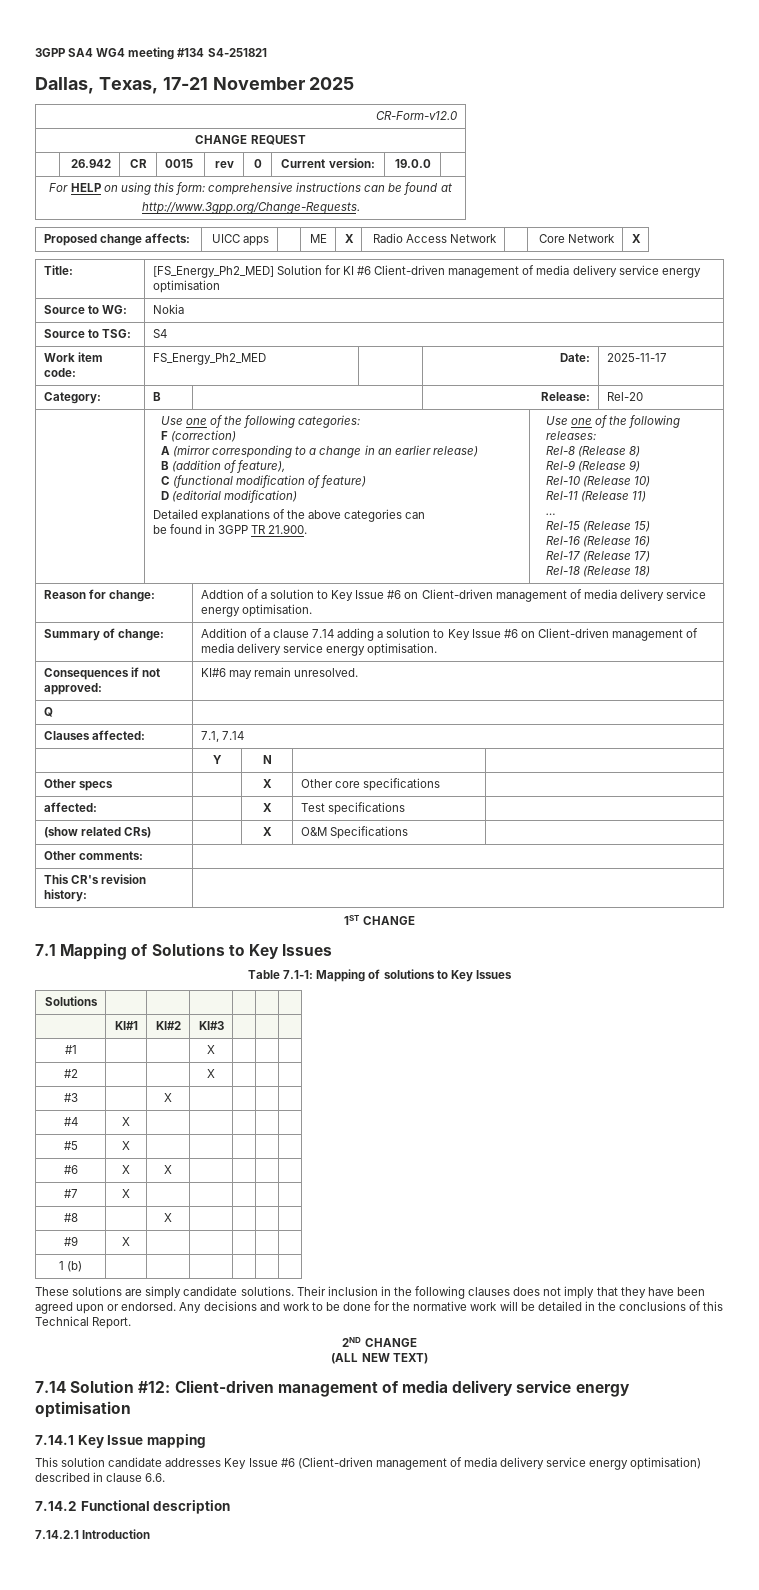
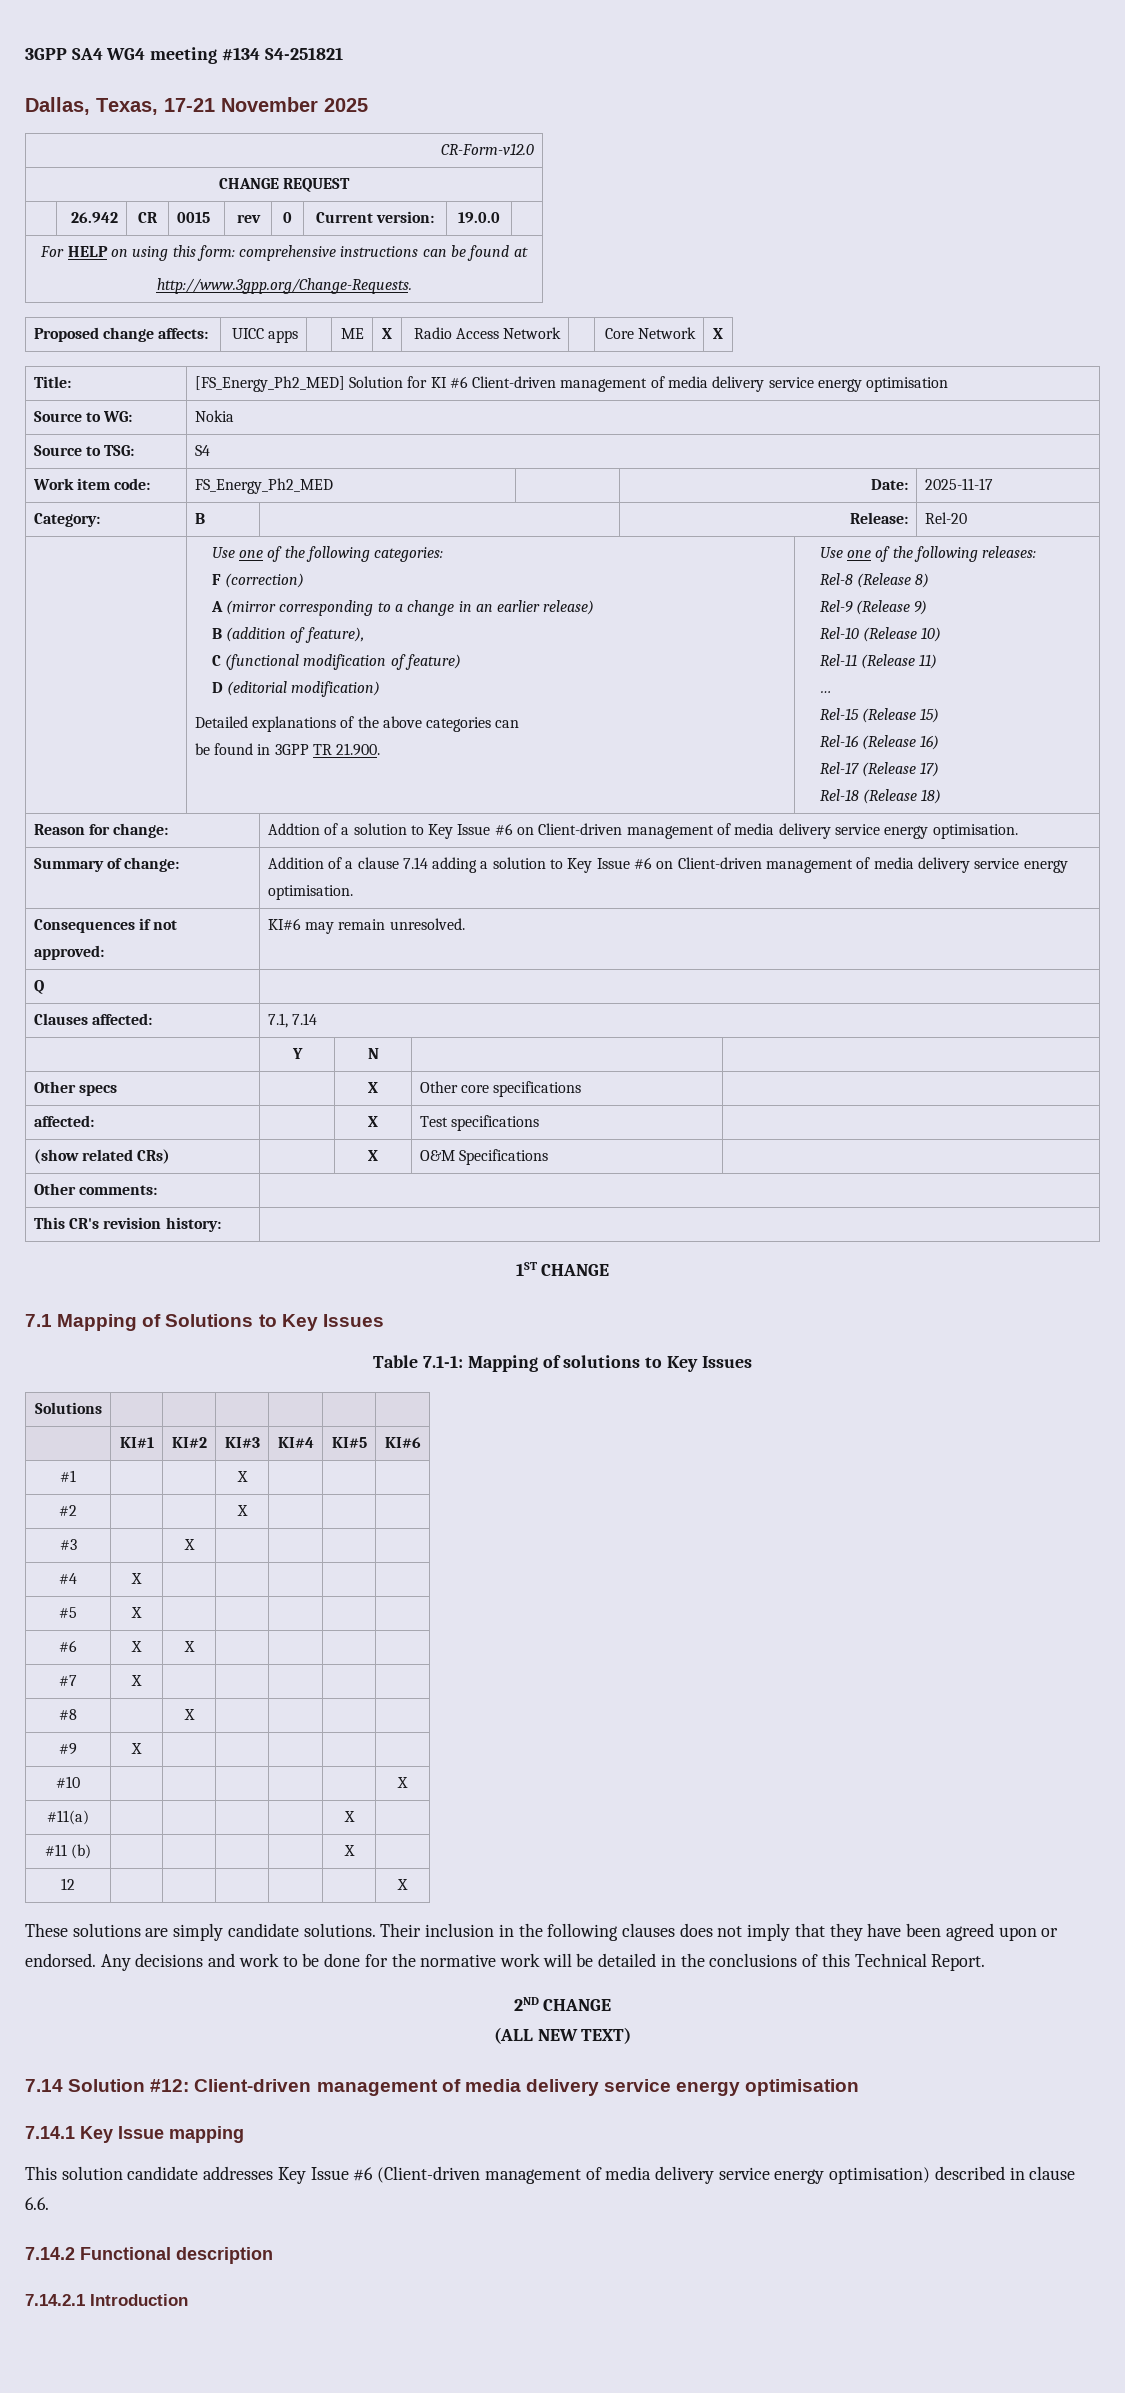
- | KI#1 | KI#2 | KI#3 | | |
+ | KI#1 | KI#2 | KI#3 | KI#4 | KI#5 | KI#6
- 1 (b) | | | | | |
+ #10 | | | | | | X
+ #11(a) | | | | | X |
+ #11 (b) | | | | | X |
+ 12 | | | | | | X

